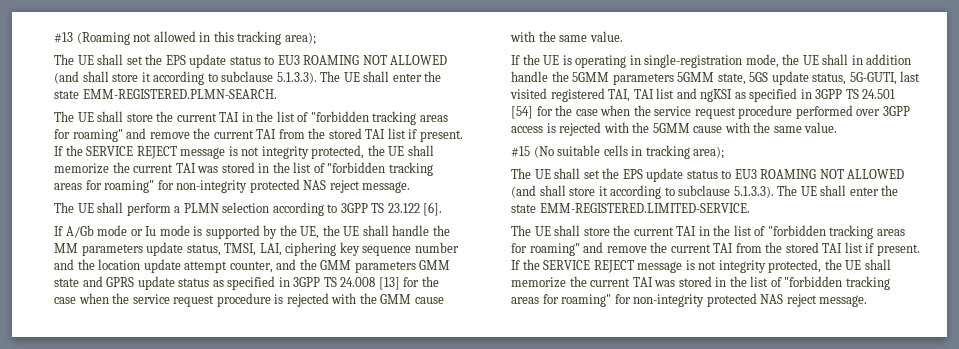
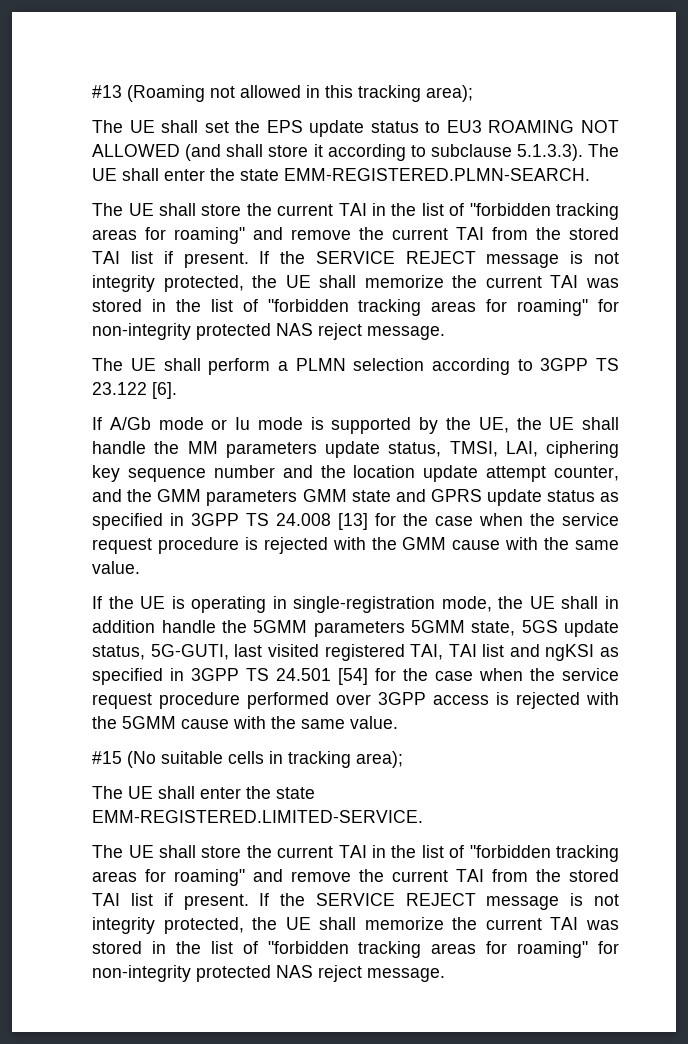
- The UE shall set the EPS update status to EU3 ROAMING NOT ALLOWED (and shall store it according to subclause 5.1.3.3). The UE shall enter the state EMM-REGISTERED.LIMITED-SERVICE.
+ The UE shall enter the state EMM-REGISTERED.LIMITED-SERVICE.

